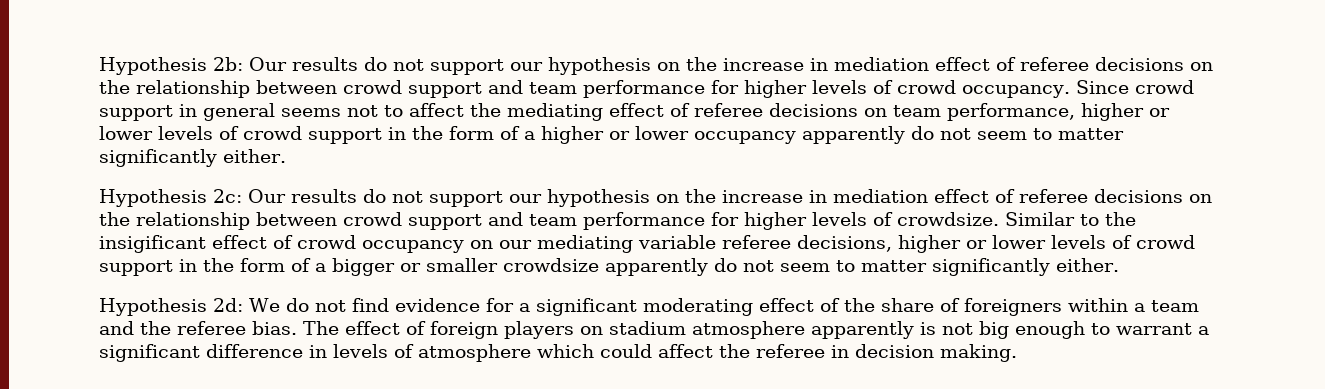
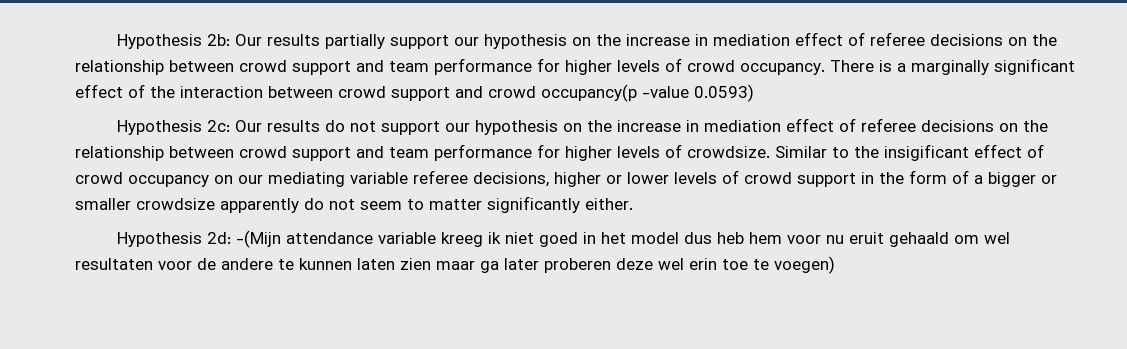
- Hypothesis 2b: Our results do not support our hypothesis on the increase in mediation effect of referee decisions on the relationship between crowd support and team performance for higher levels of crowd occupancy.
+ Hypothesis 2b: Our results partially support our hypothesis on the increase in mediation effect of referee decisions on the relationship between crowd support and team performance for higher levels of crowd occupancy.
- Since crowd support in general seems not to affect the mediating effect of referee decisions on team performance, higher or lower levels of crowd support in the form of a higher or lower occupancy apparently do not seem to matter significantly either.
+ There is a marginally significant effect of the interaction between crowd support and crowd occupancy(p -value 0.0593)
- Hypothesis 2d: We do not find evidence for a significant moderating effect of the share of foreigners within a team and the referee bias. The effect of foreign players on stadium atmosphere apparently is not big enough to warrant a significant difference in levels of atmosphere which could affect the referee in decision making.
+ Hypothesis 2d: -(Mijn attendance variable kreeg ik niet goed in het model dus heb hem voor nu eruit gehaald om wel resultaten voor de andere te kunnen laten zien maar ga later proberen deze wel erin toe te voegen)

